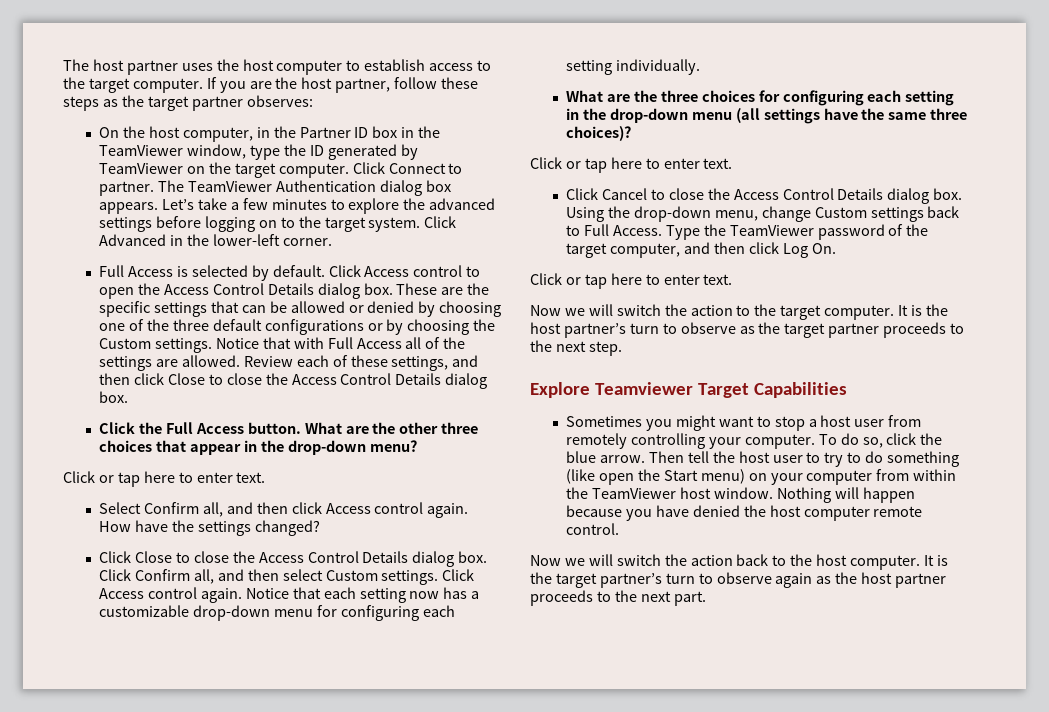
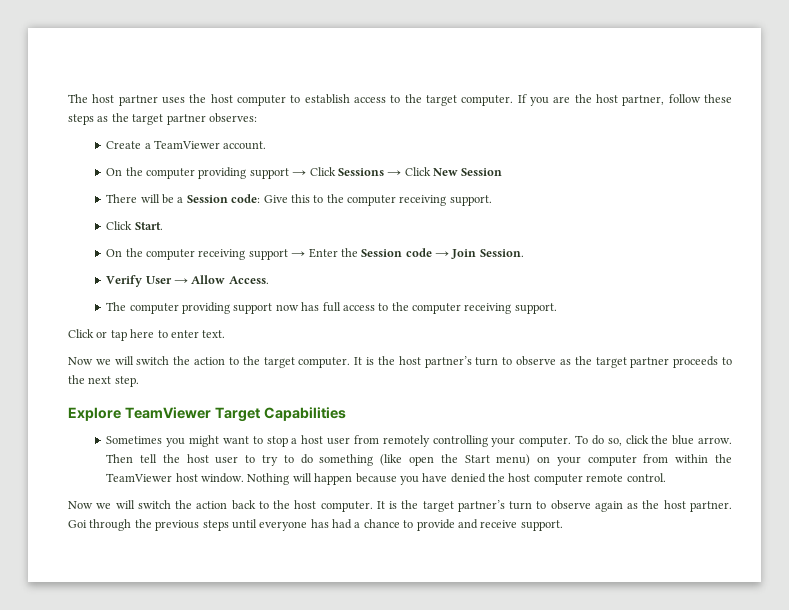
- On the host computer, in the Partner ID box in the TeamViewer window, type the ID generated by TeamViewer on the target computer. Click Connect to partner. The TeamViewer Authentication dialog box appears. Let’s take a few minutes to explore the advanced settings before logging on to the target system. Click Advanced in the lower-left corner.
- Full Access is selected by default. Click Access control to open the Access Control Details dialog box. These are the specific settings that can be allowed or denied by choosing one of the three default configurations or by choosing the Custom settings. Notice that with Full Access all of the settings are allowed. Review each of these settings, and then click Close to close the Access Control Details dialog box.
- Click the Full Access button. What are the other three choices that appear in the drop-down menu?
- Click or tap here to enter text.
- Select Confirm all, and then click Access control again. How have the settings changed?
- Click Close to close the Access Control Details dialog box. Click Confirm all, and then select Custom settings. Click Access control again. Notice that each setting now has a customizable drop-down menu for configuring each setting individually.
- What are the three choices for configuring each setting in the drop-down menu (all settings have the same three choices)?
- Click or tap here to enter text.
- Click Cancel to close the Access Control Details dialog box. Using the drop-down menu, change Custom settings back to Full Access. Type the TeamViewer password of the target computer, and then click Log On.
+ Create a TeamViewer account.
+ On the computer providing support → Click Sessions → Click New Session
+ There will be a Session code: Give this to the computer receiving support.
+ Click Start.
+ On the computer receiving support → Enter the Session code → Join Session.
+ Verify User → Allow Access.
+ The computer providing support now has full access to the computer receiving support.
- Explore Teamviewer Target Capabilities
+ Explore TeamViewer Target Capabilities
- It is the target partner’s turn to observe again as the host partner proceeds to the next part.
+ It is the target partner’s turn to observe again as the host partner. Goi through the previous steps until everyone has had a chance to provide and receive support.

